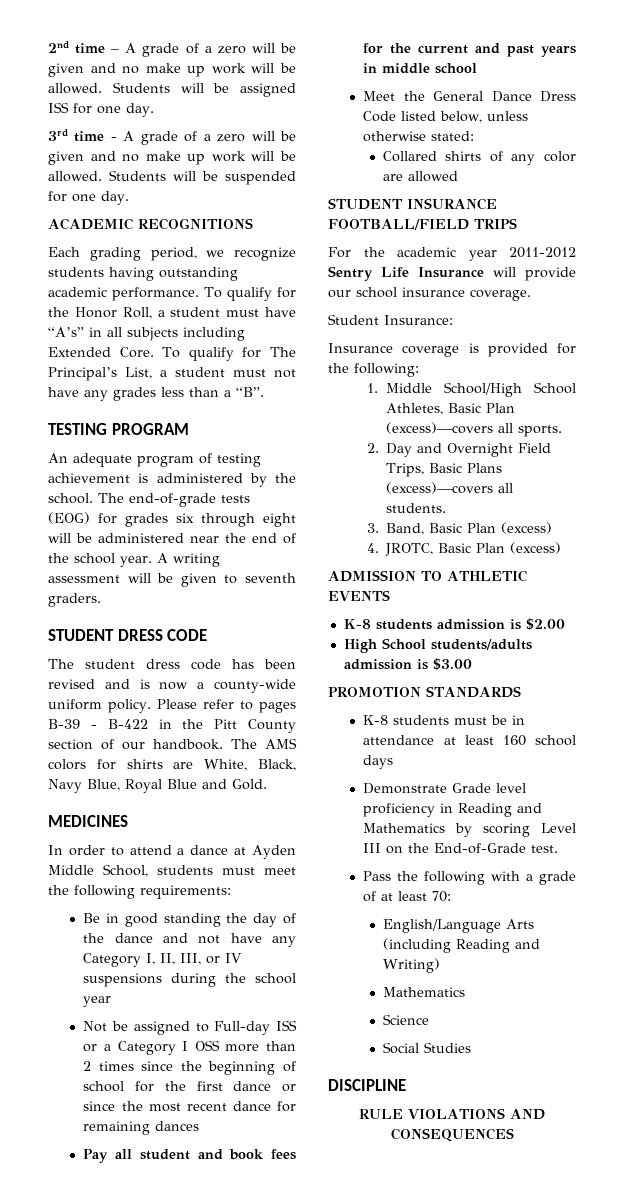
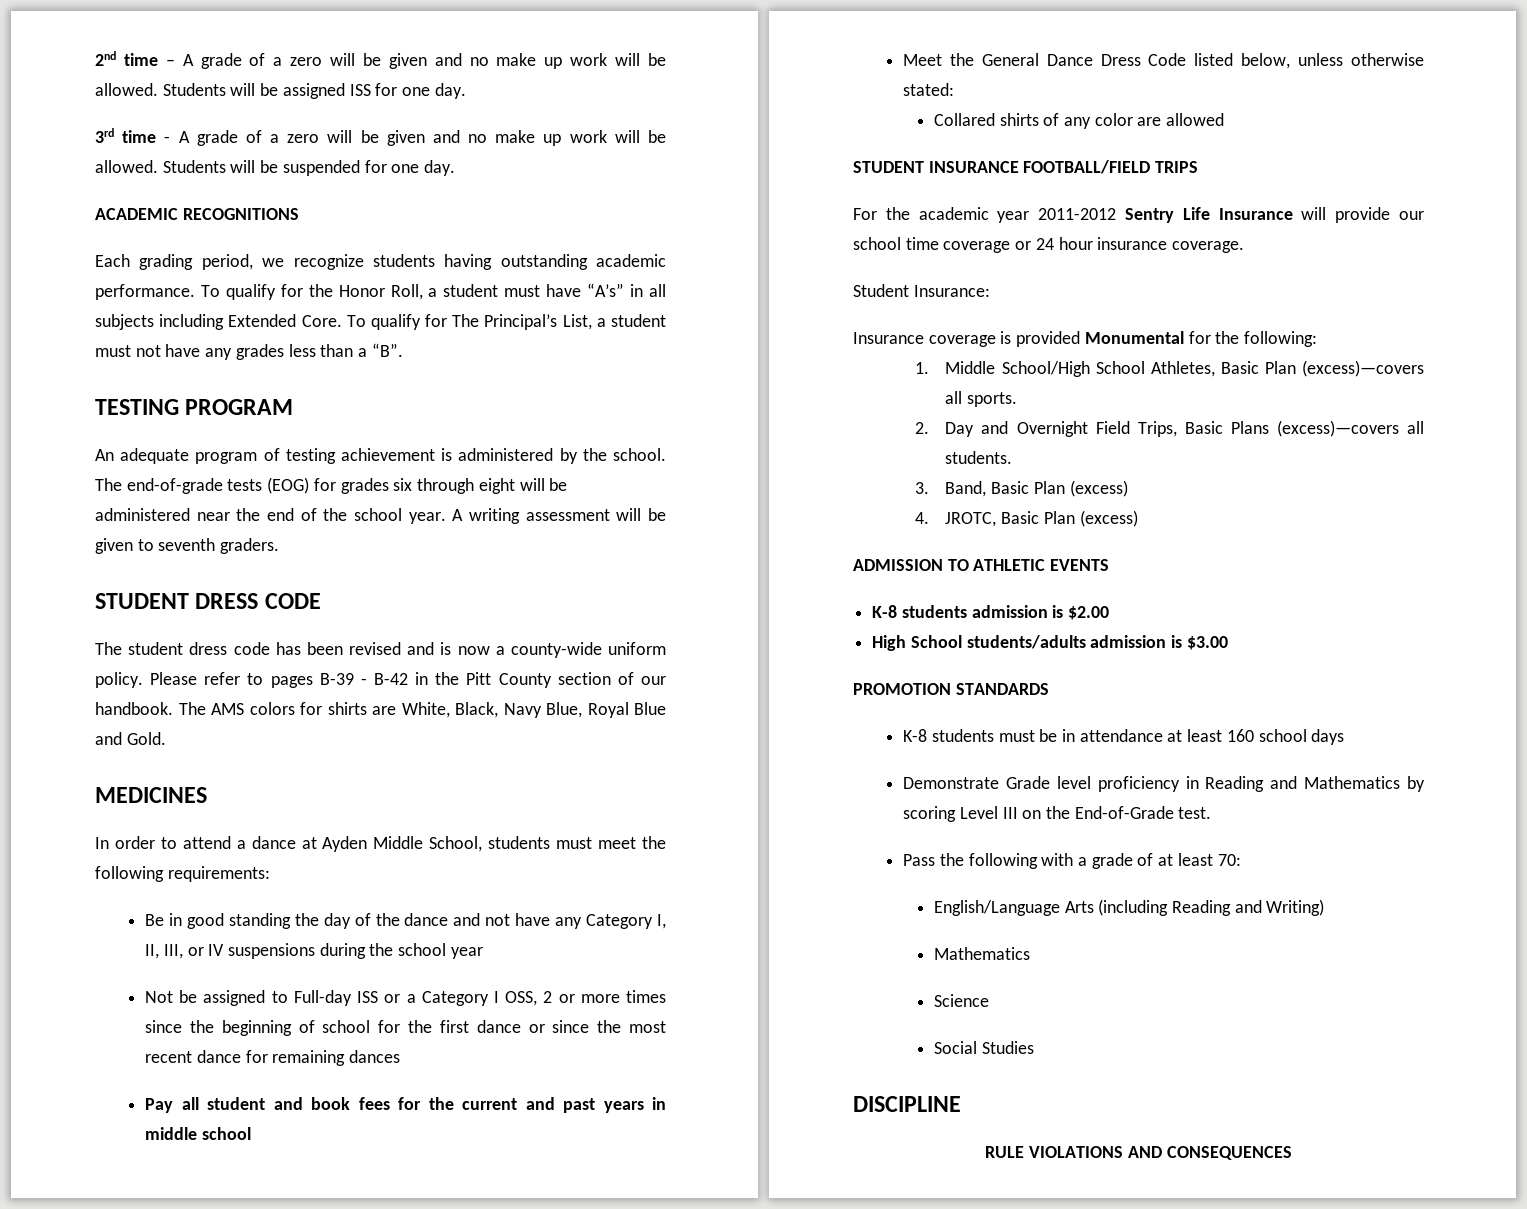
- Please refer to pages B-39 - B-422 in the Pitt County section of our handbook.
+ Please refer to pages B-39 - B-42 in the Pitt County section of our handbook.
- Not be assigned to Full-day ISS or a Category I OSS more than 2 times since the beginning of school for the first dance or since the most recent dance for remaining dances
+ Not be assigned to Full-day ISS or a Category I OSS, 2 or more times since the beginning of school for the first dance or since the most recent dance for remaining dances
- For the academic year 2011-2012 Sentry Life Insurance will provide our school insurance coverage.
+ For the academic year 2011-2012 Sentry Life Insurance will provide our school time coverage or 24 hour insurance coverage.
- Insurance coverage is provided for the following:
+ Insurance coverage is provided Monumental for the following:

